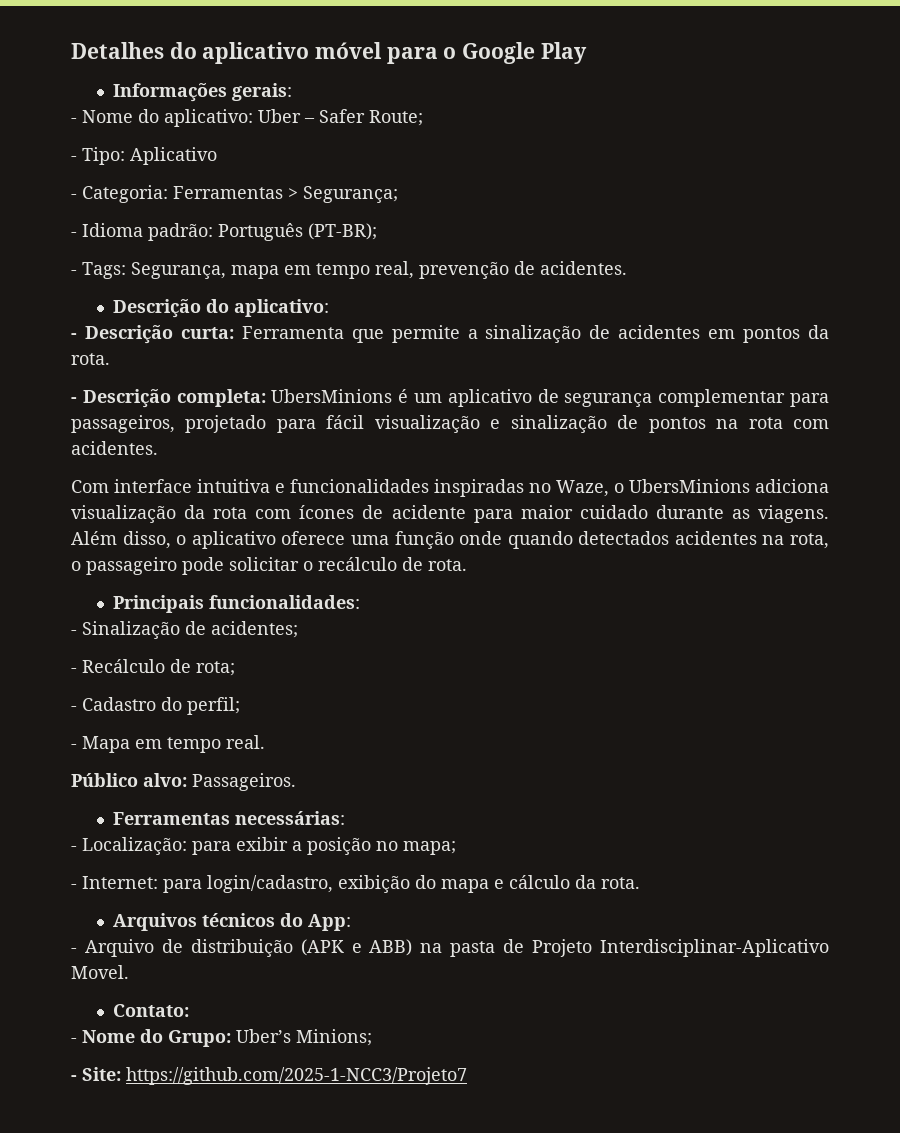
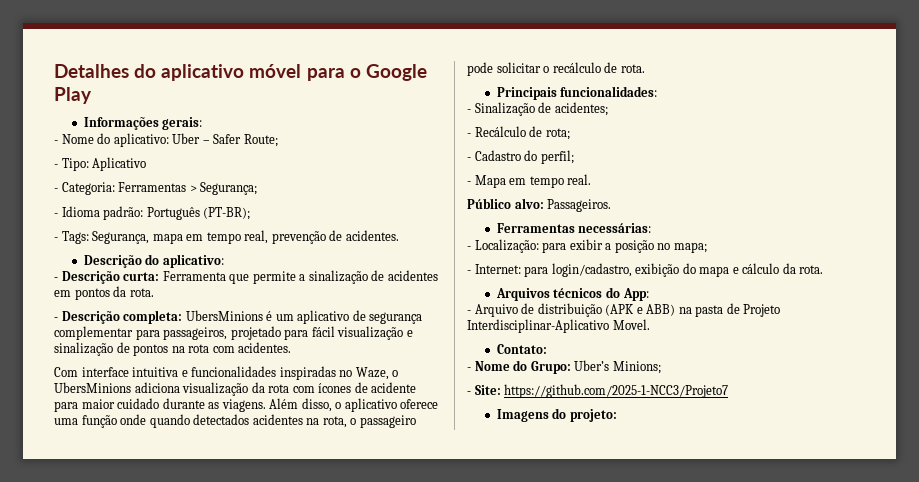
+ Imagens do projeto:

